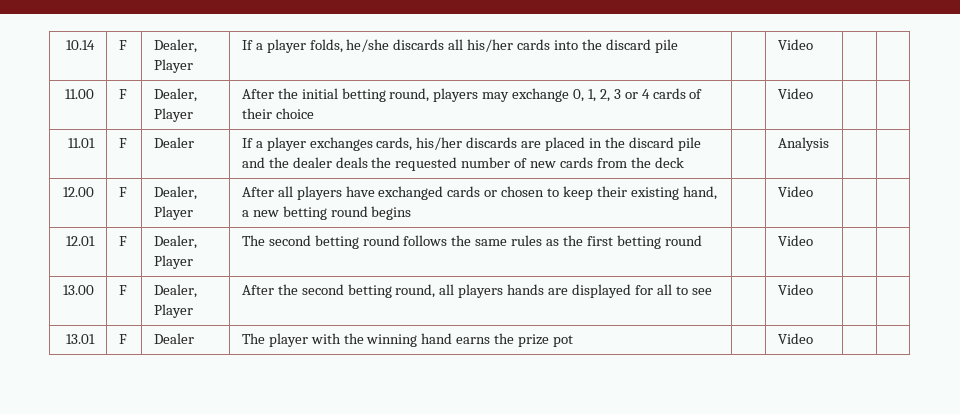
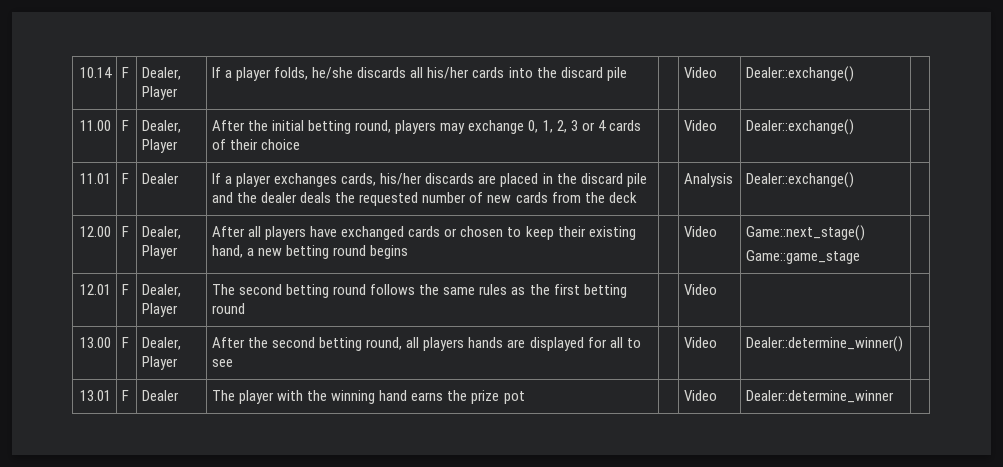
- 10.14 | F | Dealer, Player | If a player folds, he/she discards all his/her cards into the discard pile | | Video | |
+ 10.14 | F | Dealer, Player | If a player folds, he/she discards all his/her cards into the discard pile | | Video | Dealer::exchange() |
- 11.00 | F | Dealer, Player | After the initial betting round, players may exchange 0, 1, 2, 3 or 4 cards of their choice | | Video | |
+ 11.00 | F | Dealer, Player | After the initial betting round, players may exchange 0, 1, 2, 3 or 4 cards of their choice | | Video | Dealer::exchange() |
- 11.01 | F | Dealer | If a player exchanges cards, his/her discards are placed in the discard pile and the dealer deals the requested number of new cards from the deck | | Analysis | |
+ 11.01 | F | Dealer | If a player exchanges cards, his/her discards are placed in the discard pile and the dealer deals the requested number of new cards from the deck | | Analysis | Dealer::exchange() |
- 12.00 | F | Dealer, Player | After all players have exchanged cards or chosen to keep their existing hand, a new betting round begins | | Video | |
+ 12.00 | F | Dealer, Player | After all players have exchanged cards or chosen to keep their existing hand, a new betting round begins | | Video | Game::next_stage()
+ Game::game_stage |
- 13.00 | F | Dealer, Player | After the second betting round, all players hands are displayed for all to see | | Video | |
+ 13.00 | F | Dealer, Player | After the second betting round, all players hands are displayed for all to see | | Video | Dealer::determine_winner() |
- 13.01 | F | Dealer | The player with the winning hand earns the prize pot | | Video | |
+ 13.01 | F | Dealer | The player with the winning hand earns the prize pot | | Video | Dealer::determine_winner |

